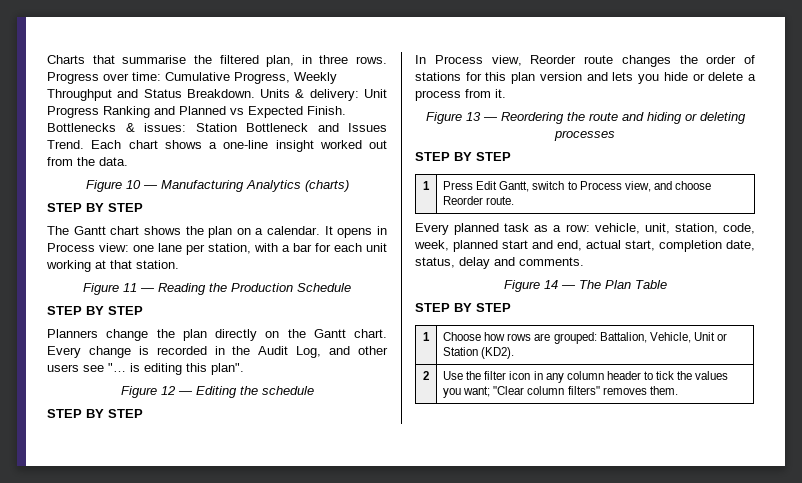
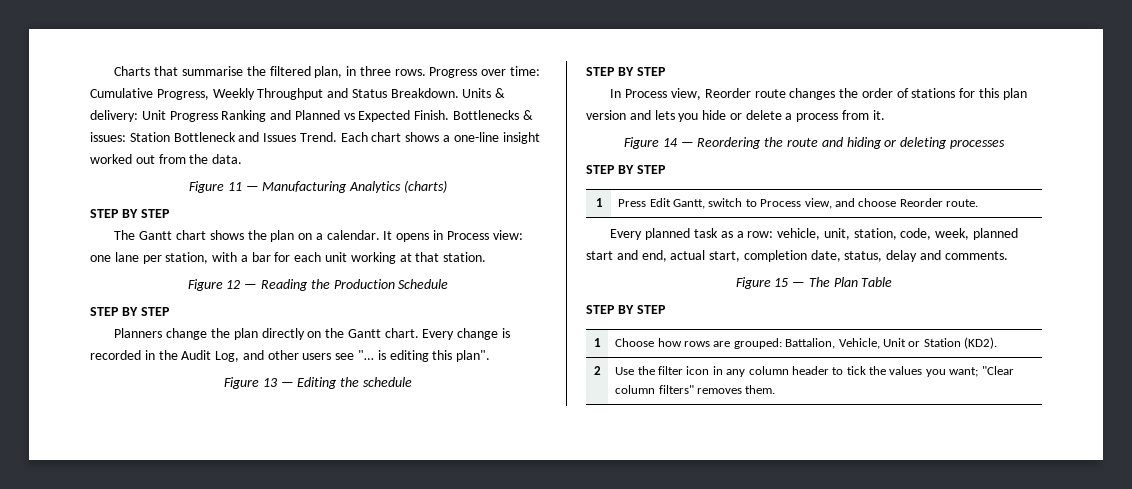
- Figure 10 — Manufacturing Analytics (charts)
+ Figure 11 — Manufacturing Analytics (charts)
- Figure 11 — Reading the Production Schedule
+ Figure 12 — Reading the Production Schedule
- Figure 12 — Editing the schedule
+ Figure 13 — Editing the schedule
- Figure 13 — Reordering the route and hiding or deleting processes
+ Figure 14 — Reordering the route and hiding or deleting processes
- Figure 14 — The Plan Table
+ Figure 15 — The Plan Table

